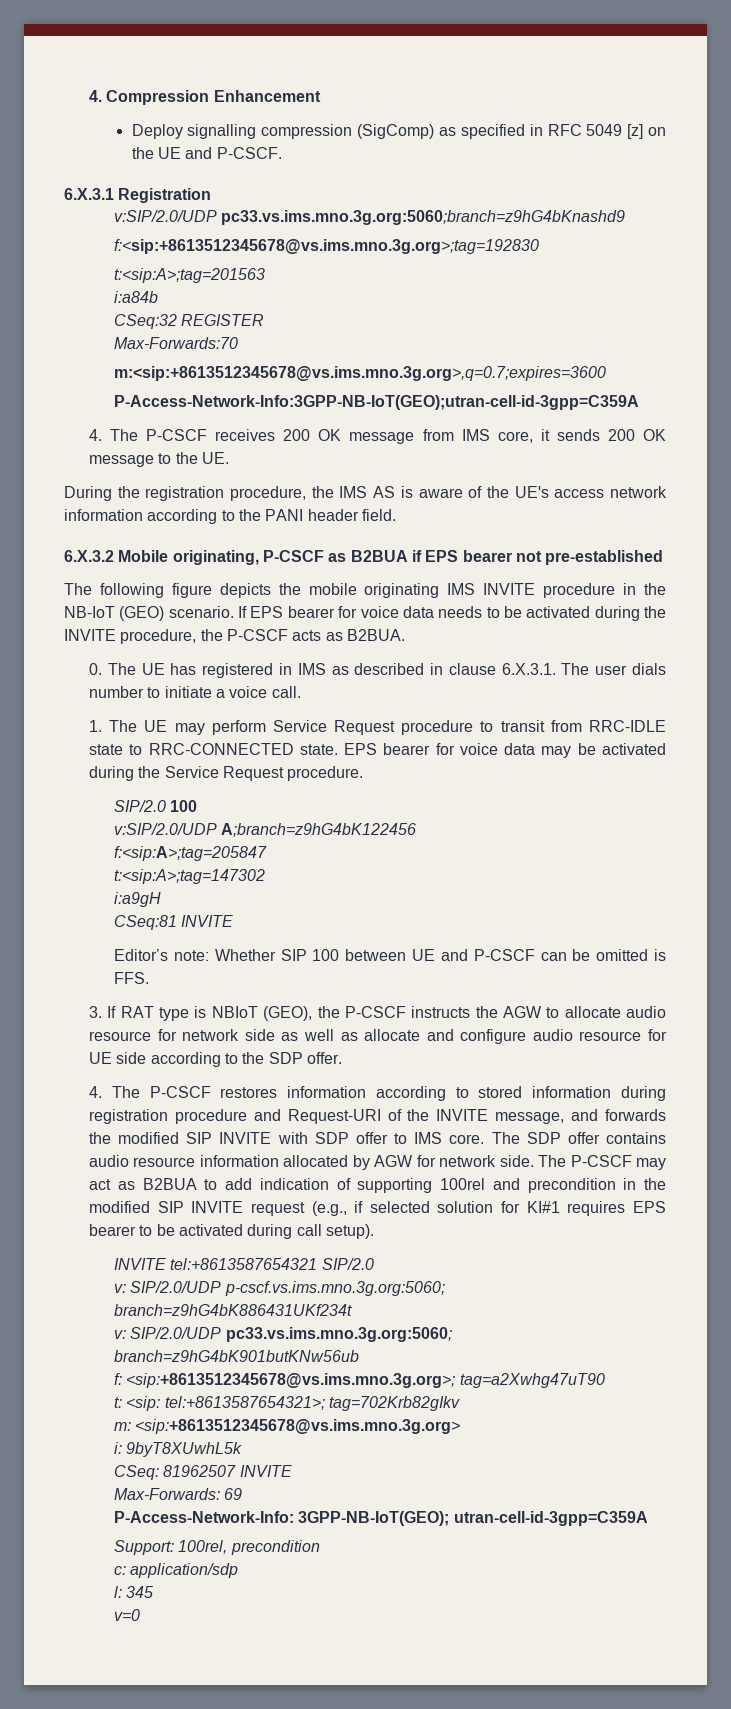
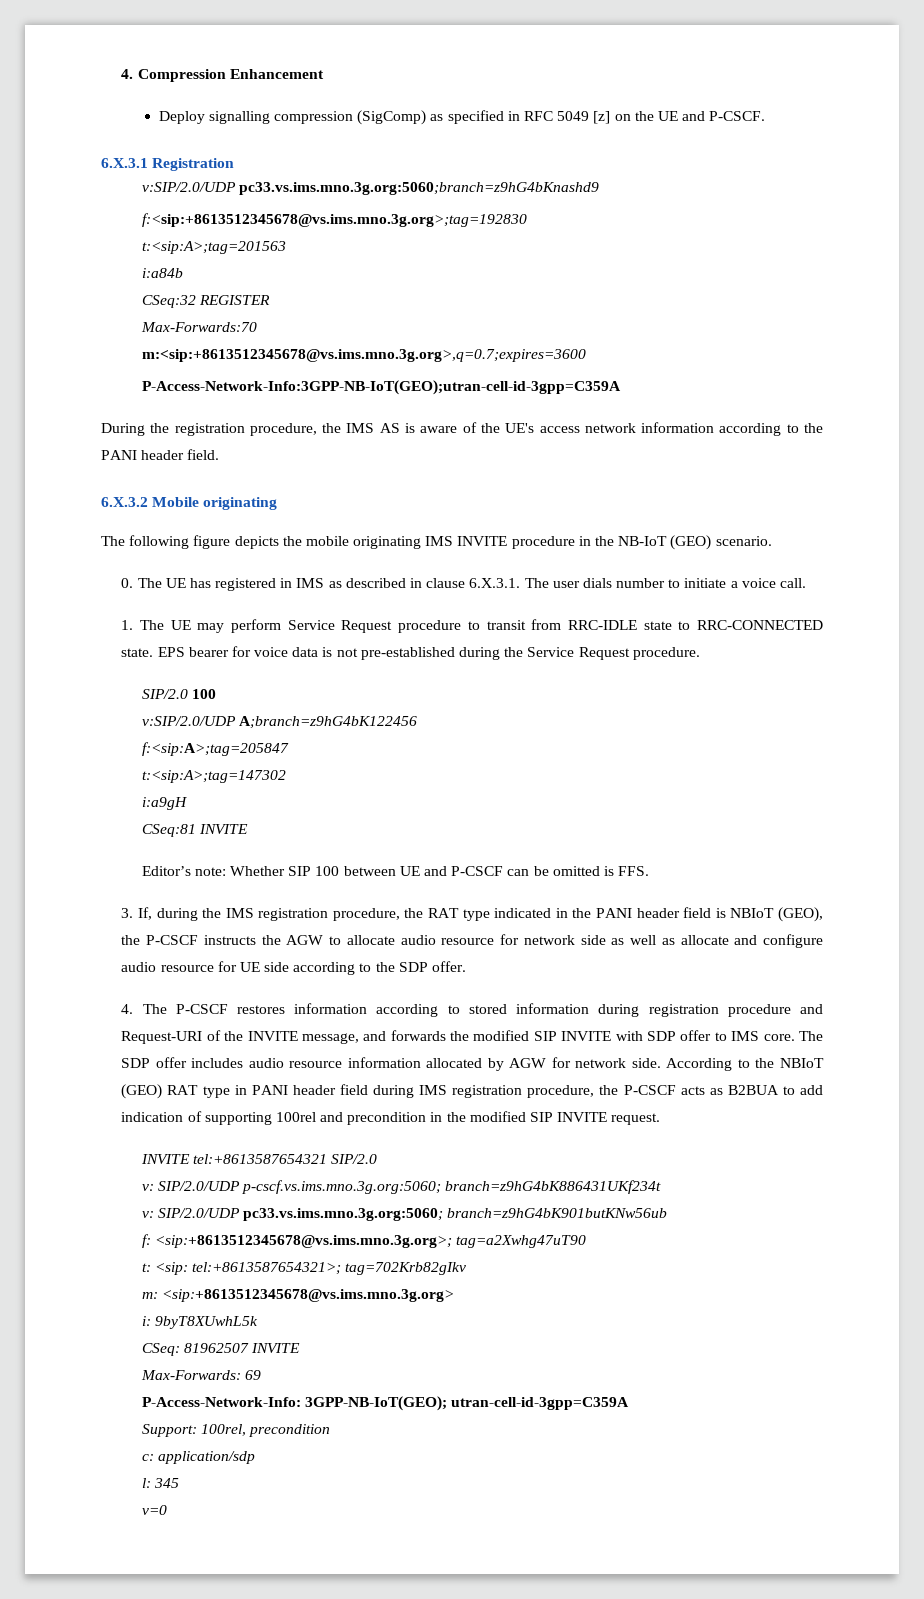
- 4. The P-CSCF receives 200 OK message from IMS core, it sends 200 OK message to the UE.
- 6.X.3.2 Mobile originating, P-CSCF as B2BUA if EPS bearer not pre-established
+ 6.X.3.2 Mobile originating
- If EPS bearer for voice data needs to be activated during the INVITE procedure, the P-CSCF acts as B2BUA.
- EPS bearer for voice data may be activated during the Service Request procedure.
+ EPS bearer for voice data is not pre-established during the Service Request procedure.
- 3. If RAT type is NBIoT (GEO), the P-CSCF instructs the AGW to allocate audio resource for network side as well as allocate and configure audio resource for UE side according to the SDP offer.
+ 3. If, during the IMS registration procedure, the RAT type indicated in the PANI header field is NBIoT (GEO), the P-CSCF instructs the AGW to allocate audio resource for network side as well as allocate and configure audio resource for UE side according to the SDP offer.
- The SDP offer contains audio resource information allocated by AGW for network side.
+ The SDP offer includes audio resource information allocated by AGW for network side.
- The P-CSCF may act as B2BUA to add indication of supporting 100rel and precondition in the modified SIP INVITE request (e.g., if selected solution for KI#1 requires EPS bearer to be activated during call setup).
+ According to the NBIoT (GEO) RAT type in PANI header field during IMS registration procedure, the P-CSCF acts as B2BUA to add indication of supporting 100rel and precondition in the modified SIP INVITE request.

